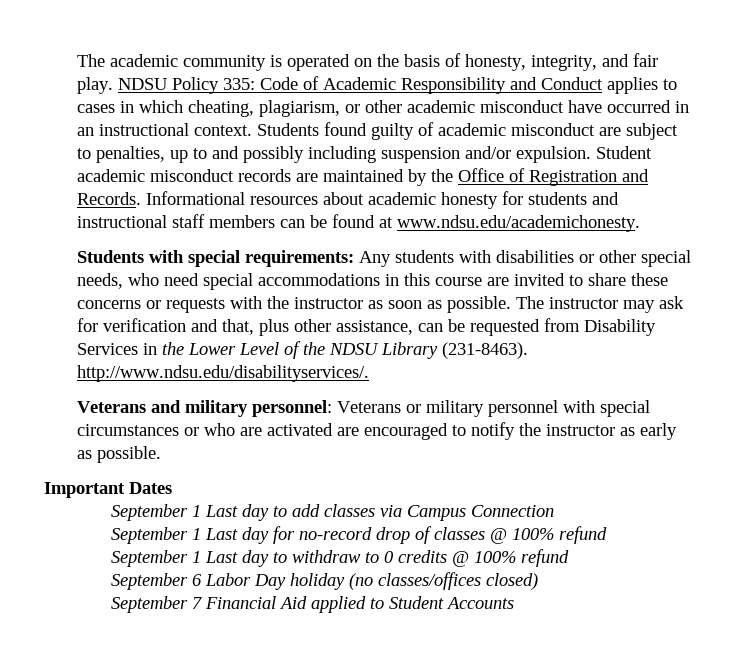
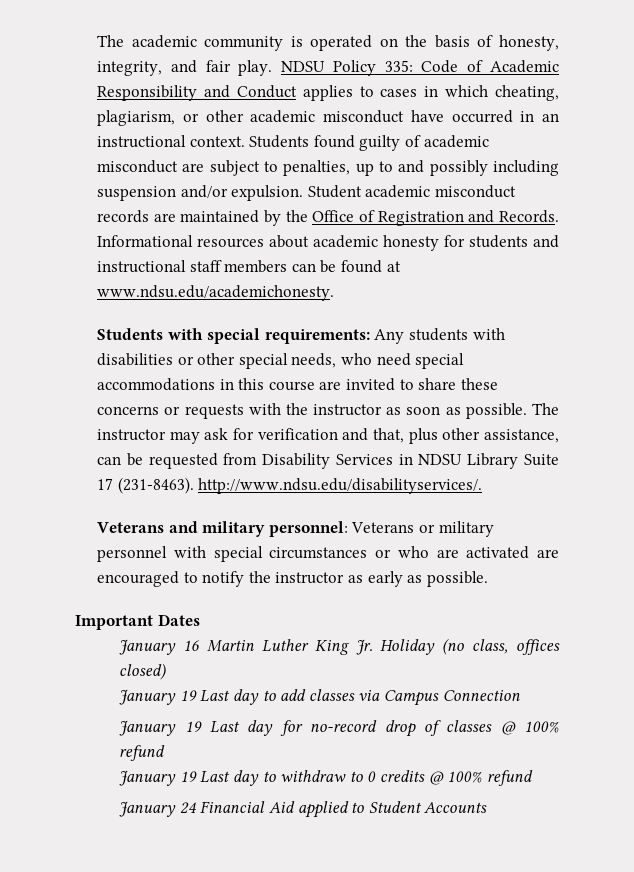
- The instructor may ask for verification and that, plus other assistance, can be requested from Disability Services in the Lower Level of the NDSU Library (231-8463). http://www.ndsu.edu/disabilityservices/.
+ The instructor may ask for verification and that, plus other assistance, can be requested from Disability Services in NDSU Library Suite 17 (231-8463). http://www.ndsu.edu/disabilityservices/.
- September 1 Last day to add classes via Campus Connection
+ January 16 Martin Luther King Jr. Holiday (no class, offices closed)
+ January 19 Last day to add classes via Campus Connection
- September 1 Last day for no-record drop of classes @ 100% refund
+ January 19 Last day for no-record drop of classes @ 100% refund
- September 1 Last day to withdraw to 0 credits @ 100% refund
+ January 19 Last day to withdraw to 0 credits @ 100% refund
- September 6 Labor Day holiday (no classes/offices closed)
- September 7 Financial Aid applied to Student Accounts
+ January 24 Financial Aid applied to Student Accounts

